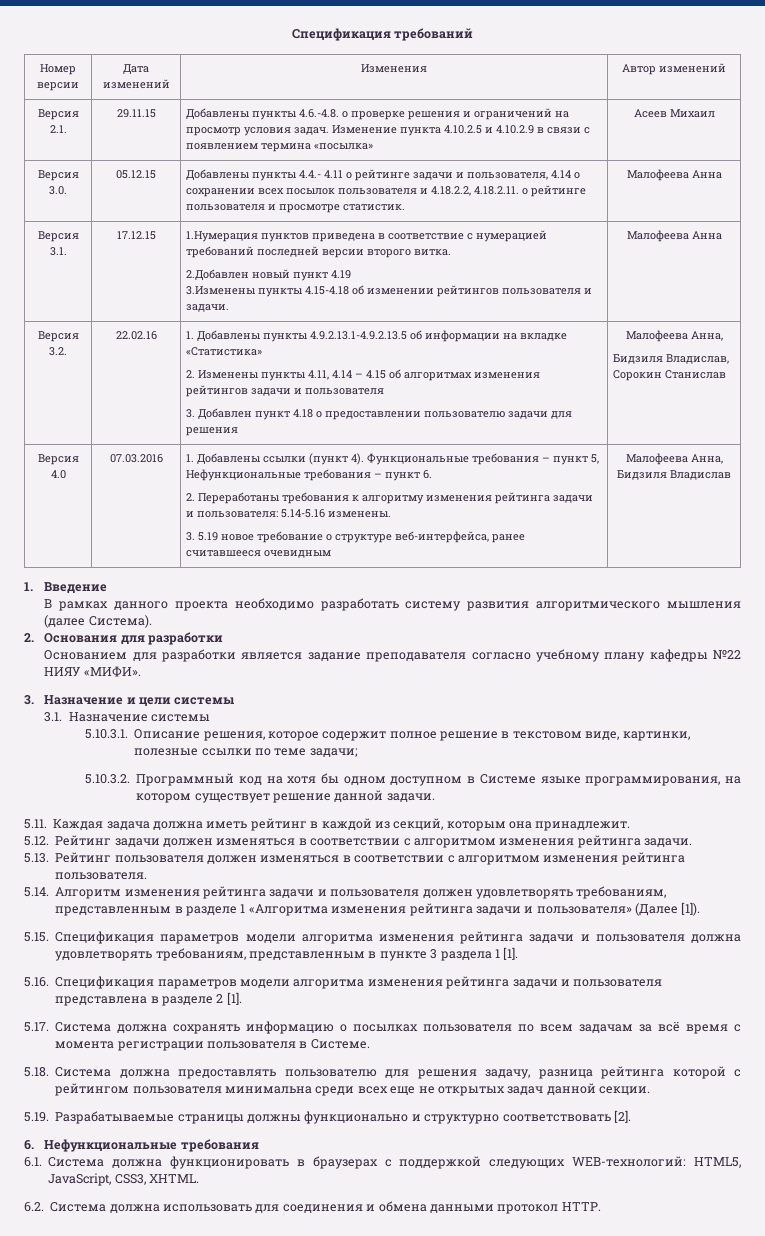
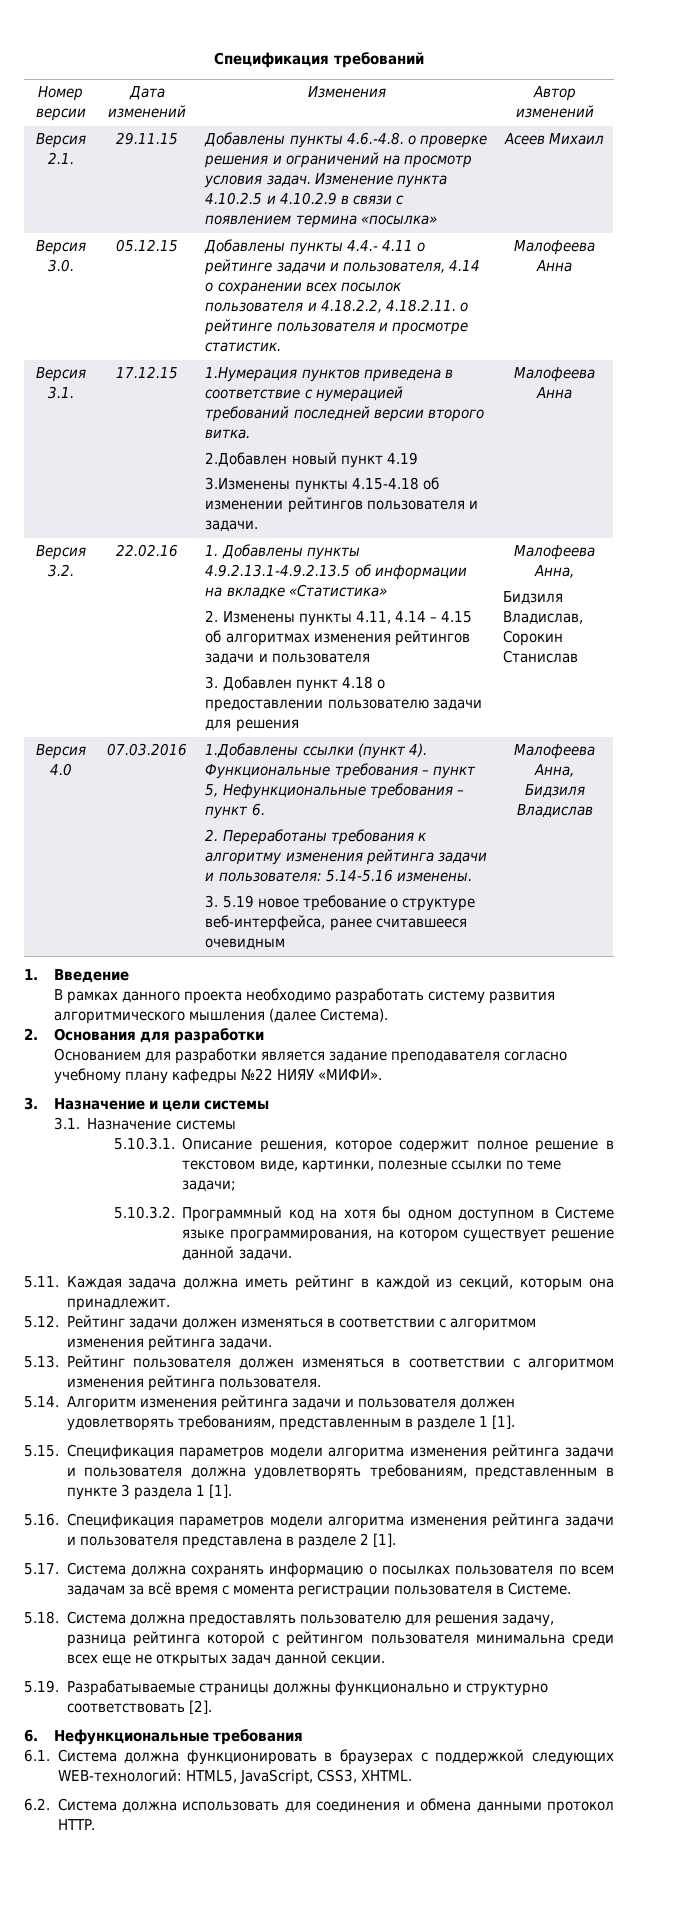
- 1. Добавлены ссылки (пункт 4).
+ 1.Добавлены ссылки (пункт 4).
- 5.14. Алгоритм изменения рейтинга задачи и пользователя должен удовлетворять требованиям, представленным в разделе 1 «Алгоритма изменения рейтинга задачи и пользователя» (Далее [1]).
+ 5.14. Алгоритм изменения рейтинга задачи и пользователя должен удовлетворять требованиям, представленным в разделе 1 [1].

